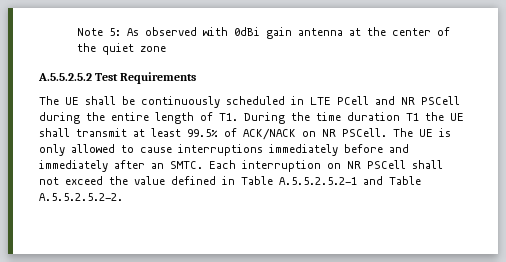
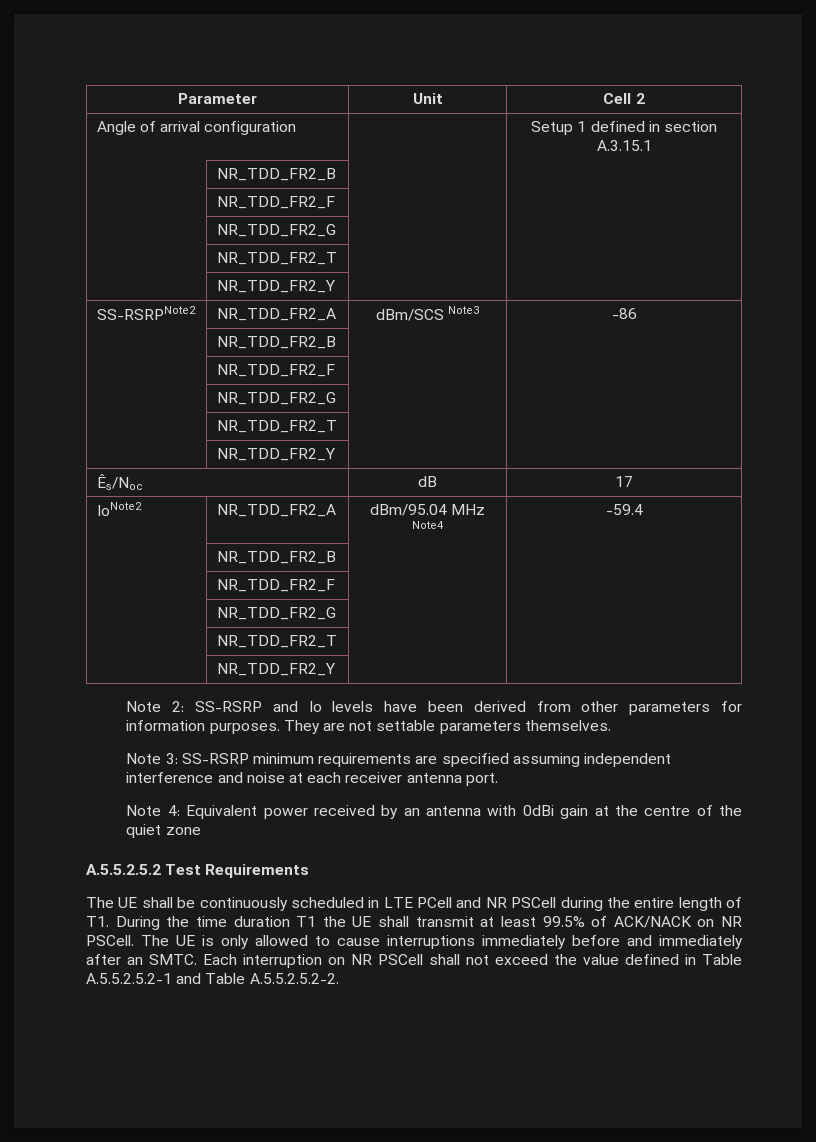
- Note 5: As observed with 0dBi gain antenna at the center of the quiet zone
+ Parameter | Unit | Cell 2
+ Angle of arrival configuration | | Setup 1 defined in section A.3.15.1
+ | NR_TDD_FR2_B | |
+ | NR_TDD_FR2_F | |
+ | NR_TDD_FR2_G | |
+ | NR_TDD_FR2_T | |
+ | NR_TDD_FR2_Y | |
+ SS-RSRPNote2 | NR_TDD_FR2_A | dBm/SCS Note3 | -86
+ | NR_TDD_FR2_B | |
+ | NR_TDD_FR2_F | |
+ | NR_TDD_FR2_G | |
+ | NR_TDD_FR2_T | |
+ | NR_TDD_FR2_Y | |
+ Ês/Noc | dB | 17
+ IoNote2 | NR_TDD_FR2_A | dBm/95.04 MHz Note4 | -59.4
+ | NR_TDD_FR2_B | |
+ | NR_TDD_FR2_F | |
+ | NR_TDD_FR2_G | |
+ | NR_TDD_FR2_T | |
+ | NR_TDD_FR2_Y | |
+ Note 2: SS-RSRP and Io levels have been derived from other parameters for information purposes. They are not settable parameters themselves.
+ Note 3: SS-RSRP minimum requirements are specified assuming independent interference and noise at each receiver antenna port.
+ Note 4: Equivalent power received by an antenna with 0dBi gain at the centre of the quiet zone

